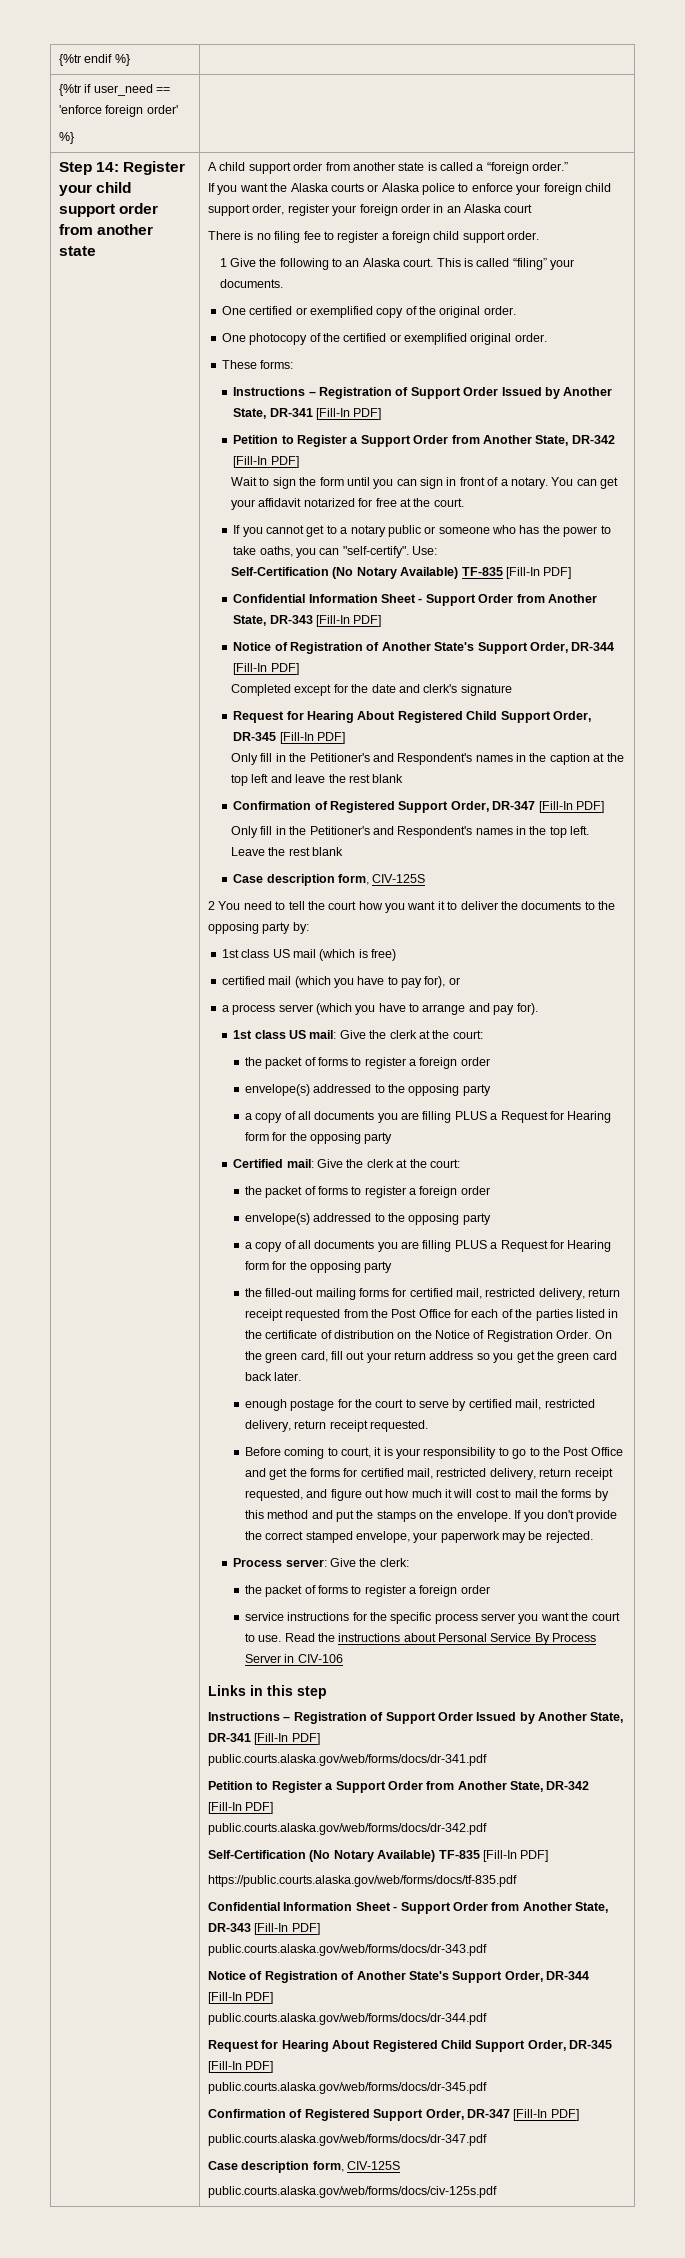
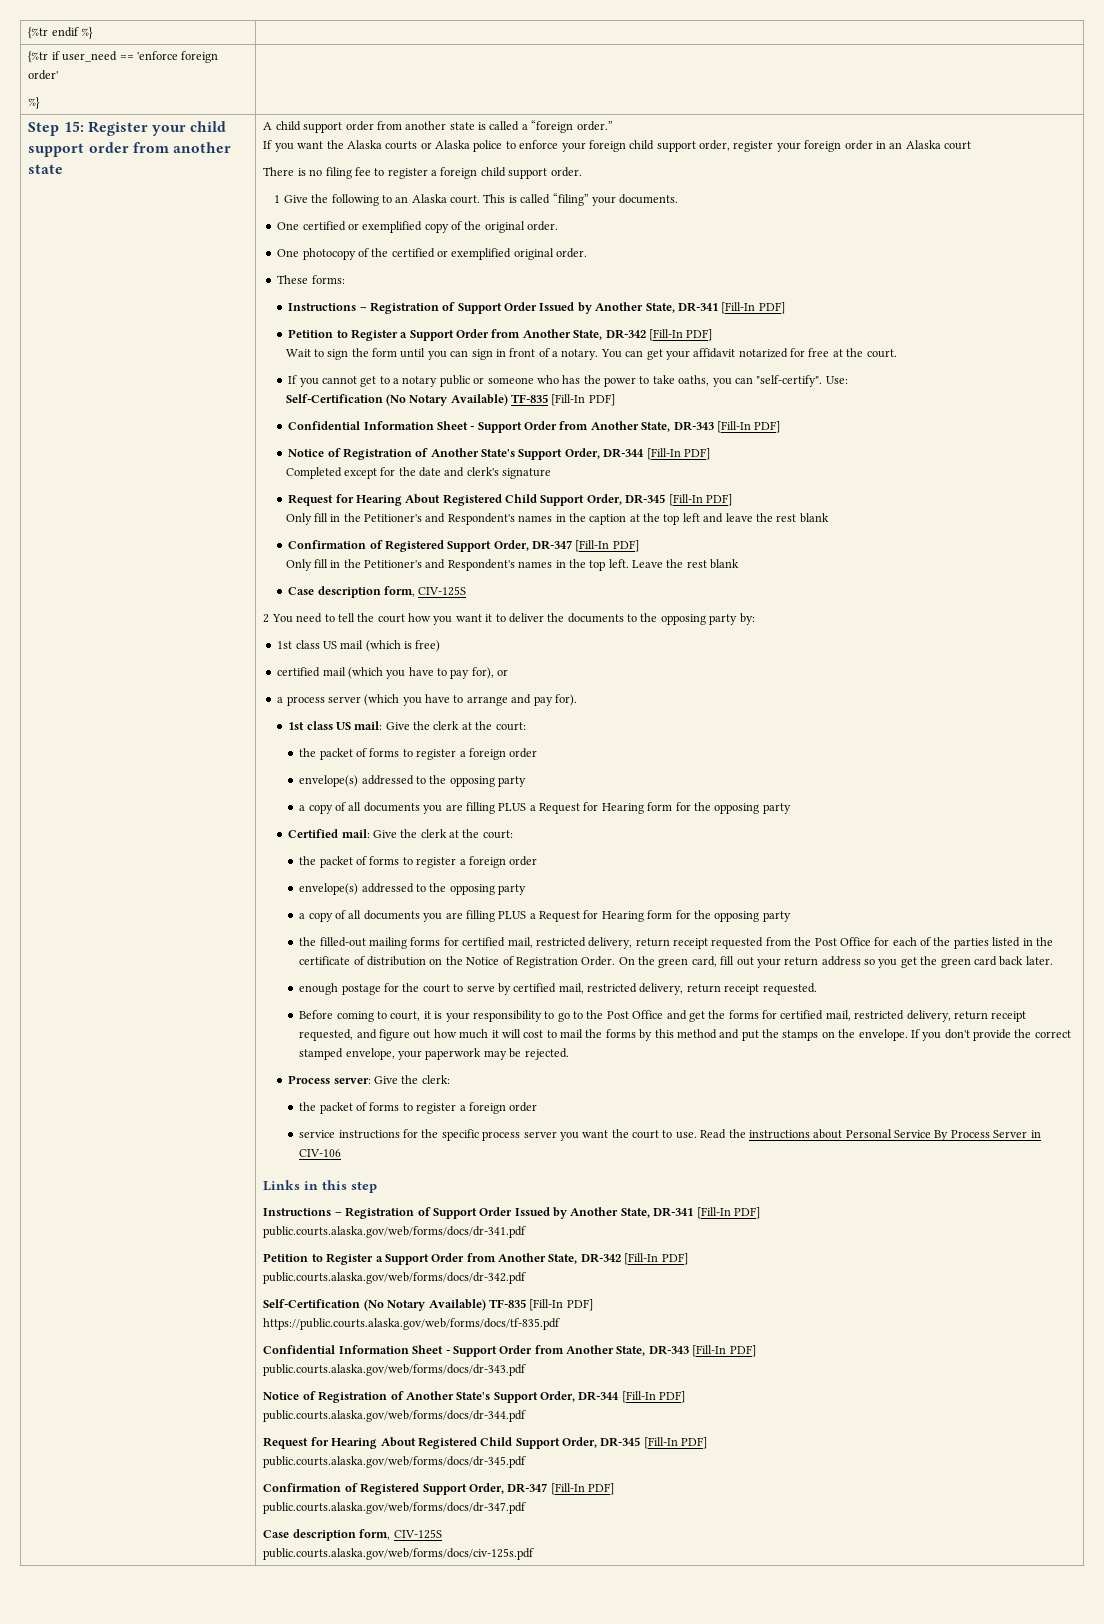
- Step 14: Register your child support order from another state
+ Step 15: Register your child support order from another state

